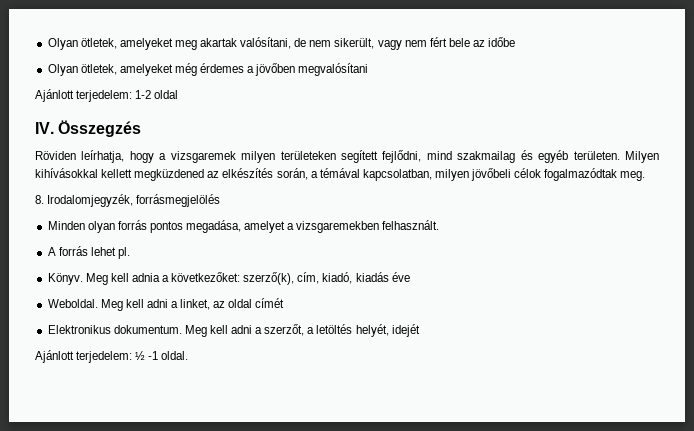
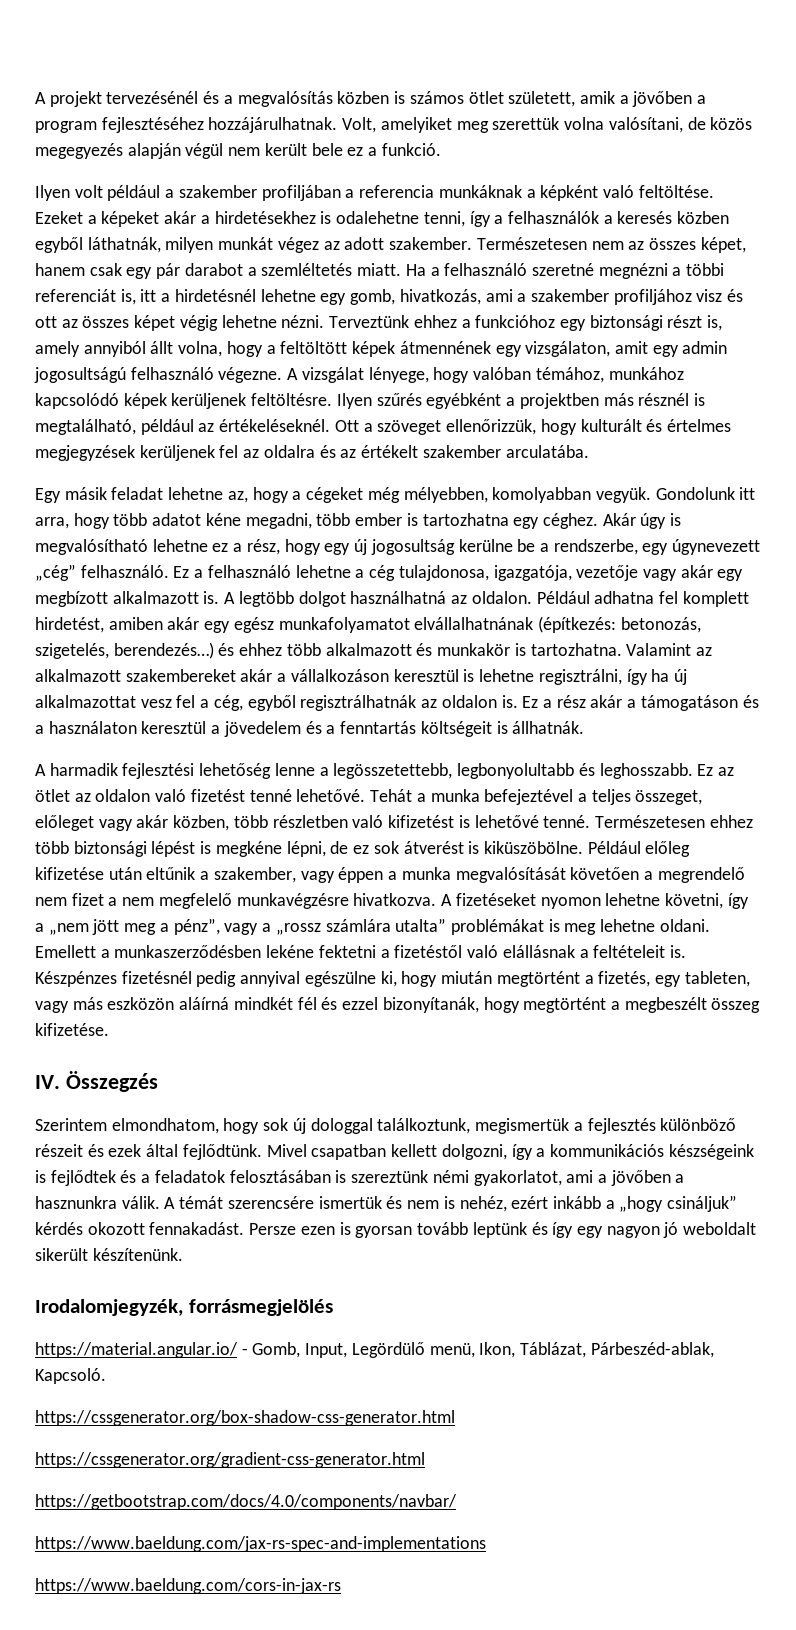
- Olyan ötletek, amelyeket meg akartak valósítani, de nem sikerült, vagy nem fért bele az időbe
- Olyan ötletek, amelyeket még érdemes a jövőben megvalósítani
- Ajánlott terjedelem: 1-2 oldal
+ A projekt tervezésénél és a megvalósítás közben is számos ötlet született, amik a jövőben a program fejlesztéséhez hozzájárulhatnak. Volt, amelyiket meg szerettük volna valósítani, de közös megegyezés alapján végül nem került bele ez a funkció.
+ Ilyen volt például a szakember profiljában a referencia munkáknak a képként való feltöltése. Ezeket a képeket akár a hirdetésekhez is odalehetne tenni, így a felhasználók a keresés közben egyből láthatnák, milyen munkát végez az adott szakember. Természetesen nem az összes képet, hanem csak egy pár darabot a szemléltetés miatt. Ha a felhasználó szeretné megnézni a többi referenciát is, itt a hirdetésnél lehetne egy gomb, hivatkozás, ami a szakember profiljához visz és ott az összes képet végig lehetne nézni. Terveztünk ehhez a funkcióhoz egy biztonsági részt is, amely annyiból állt volna, hogy a feltöltött képek átmennének egy vizsgálaton, amit egy admin jogosultságú felhasználó végezne. A vizsgálat lényege, hogy valóban témához, munkához kapcsolódó képek kerüljenek feltöltésre. Ilyen szűrés egyébként a projektben más résznél is megtalálható, például az értékeléseknél. Ott a szöveget ellenőrizzük, hogy kulturált és értelmes megjegyzések kerüljenek fel az oldalra és az értékelt szakember arculatába.
+ Egy másik feladat lehetne az, hogy a cégeket még mélyebben, komolyabban vegyük. Gondolunk itt arra, hogy több adatot kéne megadni, több ember is tartozhatna egy céghez. Akár úgy is megvalósítható lehetne ez a rész, hogy egy új jogosultság kerülne be a rendszerbe, egy úgynevezett „cég” felhasználó. Ez a felhasználó lehetne a cég tulajdonosa, igazgatója, vezetője vagy akár egy megbízott alkalmazott is. A legtöbb dolgot használhatná az oldalon. Például adhatna fel komplett hirdetést, amiben akár egy egész munkafolyamatot elvállalhatnának (építkezés: betonozás, szigetelés, berendezés…) és ehhez több alkalmazott és munkakör is tartozhatna. Valamint az alkalmazott szakembereket akár a vállalkozáson keresztül is lehetne regisztrálni, így ha új alkalmazottat vesz fel a cég, egyből regisztrálhatnák az oldalon is. Ez a rész akár a támogatáson és a használaton keresztül a jövedelem és a fenntartás költségeit is állhatnák.
+ A harmadik fejlesztési lehetőség lenne a legösszetettebb, legbonyolultabb és leghosszabb. Ez az ötlet az oldalon való fizetést tenné lehetővé. Tehát a munka befejeztével a teljes összeget, előleget vagy akár közben, több részletben való kifizetést is lehetővé tenné. Természetesen ehhez több biztonsági lépést is megkéne lépni, de ez sok átverést is kiküszöbölne. Például előleg kifizetése után eltűnik a szakember, vagy éppen a munka megvalósítását követően a megrendelő nem fizet a nem megfelelő munkavégzésre hivatkozva. A fizetéseket nyomon lehetne követni, így a „nem jött meg a pénz”, vagy a „rossz számlára utalta” problémákat is meg lehetne oldani. Emellett a munkaszerződésben lekéne fektetni a fizetéstől való elállásnak a feltételeit is. Készpénzes fizetésnél pedig annyival egészülne ki, hogy miután megtörtént a fizetés, egy tableten, vagy más eszközön aláírná mindkét fél és ezzel bizonyítanák, hogy megtörtént a megbeszélt összeg kifizetése.
  IV. Összegzés
- Röviden leírhatja, hogy a vizsgaremek milyen területeken segített fejlődni, mind szakmailag és egyéb területen. Milyen kihívásokkal kellett megküzdened az elkészítés során, a témával kapcsolatban, milyen jövőbeli célok fogalmazódtak meg.
- 8. Irodalomjegyzék, forrásmegjelölés
- Minden olyan forrás pontos megadása, amelyet a vizsgaremekben felhasznált.
- A forrás lehet pl.
- Könyv. Meg kell adnia a következőket: szerző(k), cím, kiadó, kiadás éve
- Weboldal. Meg kell adni a linket, az oldal címét
- Elektronikus dokumentum. Meg kell adni a szerzőt, a letöltés helyét, idejét
- Ajánlott terjedelem: ½ -1 oldal.
+ Szerintem elmondhatom, hogy sok új dologgal találkoztunk, megismertük a fejlesztés különböző részeit és ezek által fejlődtünk. Mivel csapatban kellett dolgozni, így a kommunikációs készségeink is fejlődtek és a feladatok felosztásában is szereztünk némi gyakorlatot, ami a jövőben a hasznunkra válik. A témát szerencsére ismertük és nem is nehéz, ezért inkább a „hogy csináljuk” kérdés okozott fennakadást. Persze ezen is gyorsan tovább leptünk és így egy nagyon jó weboldalt sikerült készítenünk.
+ Irodalomjegyzék, forrásmegjelölés
+ https://material.angular.io/ - Gomb, Input, Legördülő menü, Ikon, Táblázat, Párbeszéd-ablak, Kapcsoló.
+ https://cssgenerator.org/box-shadow-css-generator.html
+ https://cssgenerator.org/gradient-css-generator.html
+ https://getbootstrap.com/docs/4.0/components/navbar/
+ https://www.baeldung.com/jax-rs-spec-and-implementations
+ https://www.baeldung.com/cors-in-jax-rs

